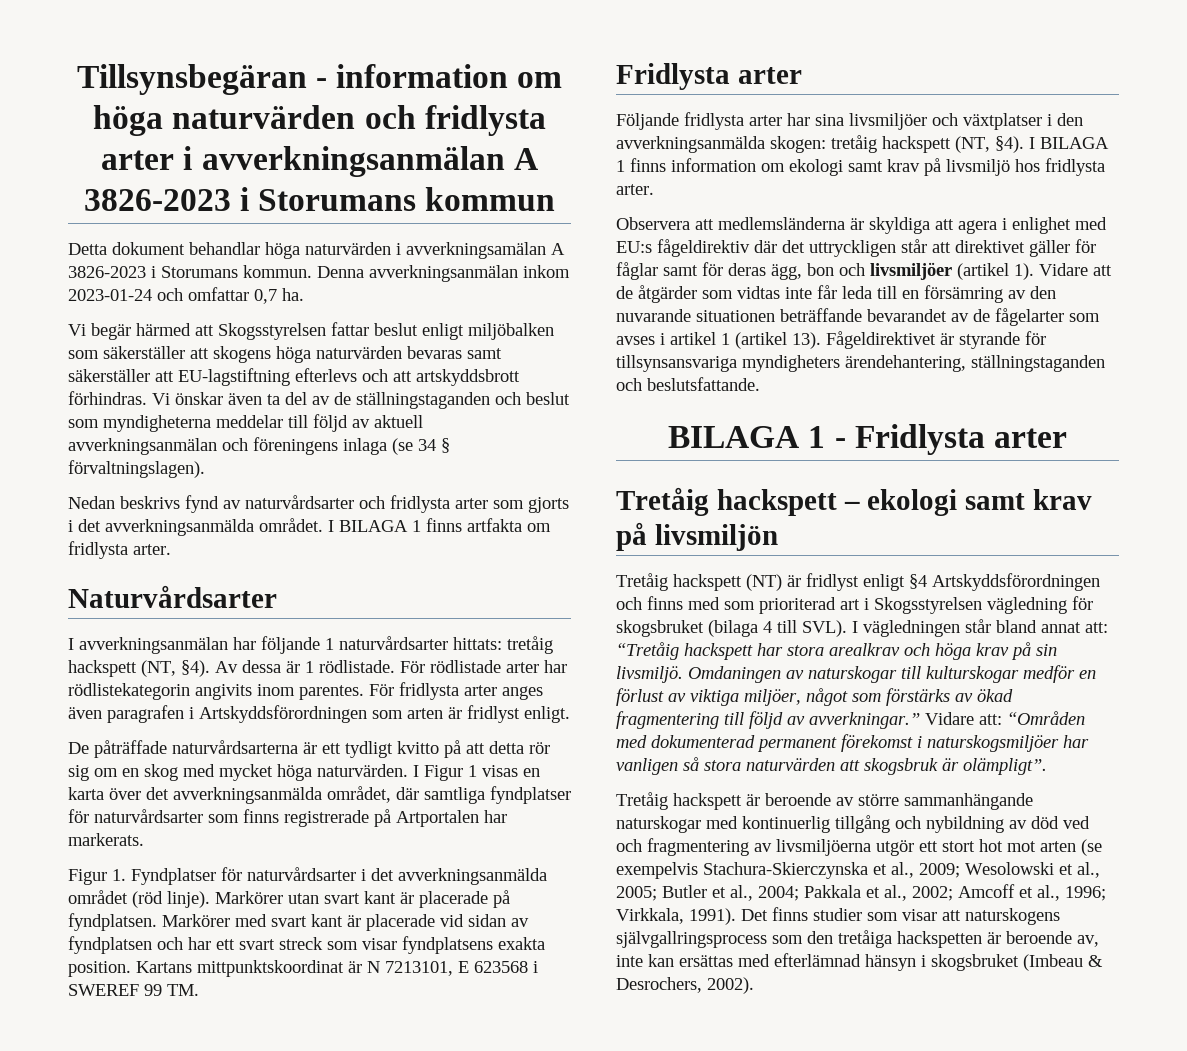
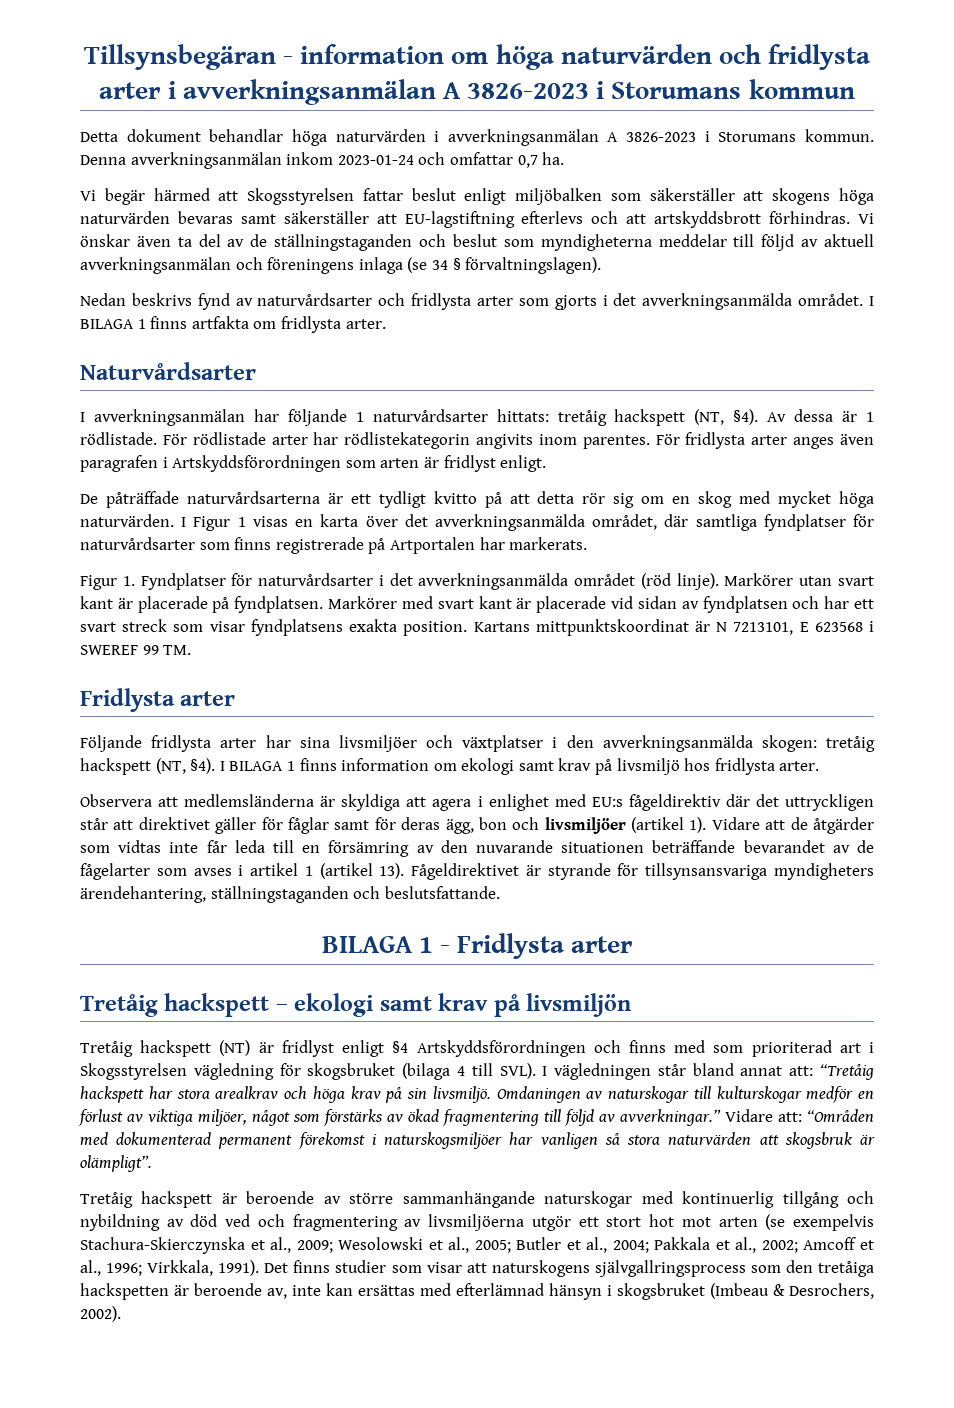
- Detta dokument behandlar höga naturvärden i avverkningsamälan A 3826-2023 i Storumans kommun.
+ Detta dokument behandlar höga naturvärden i avverkningsanmälan A 3826-2023 i Storumans kommun.

